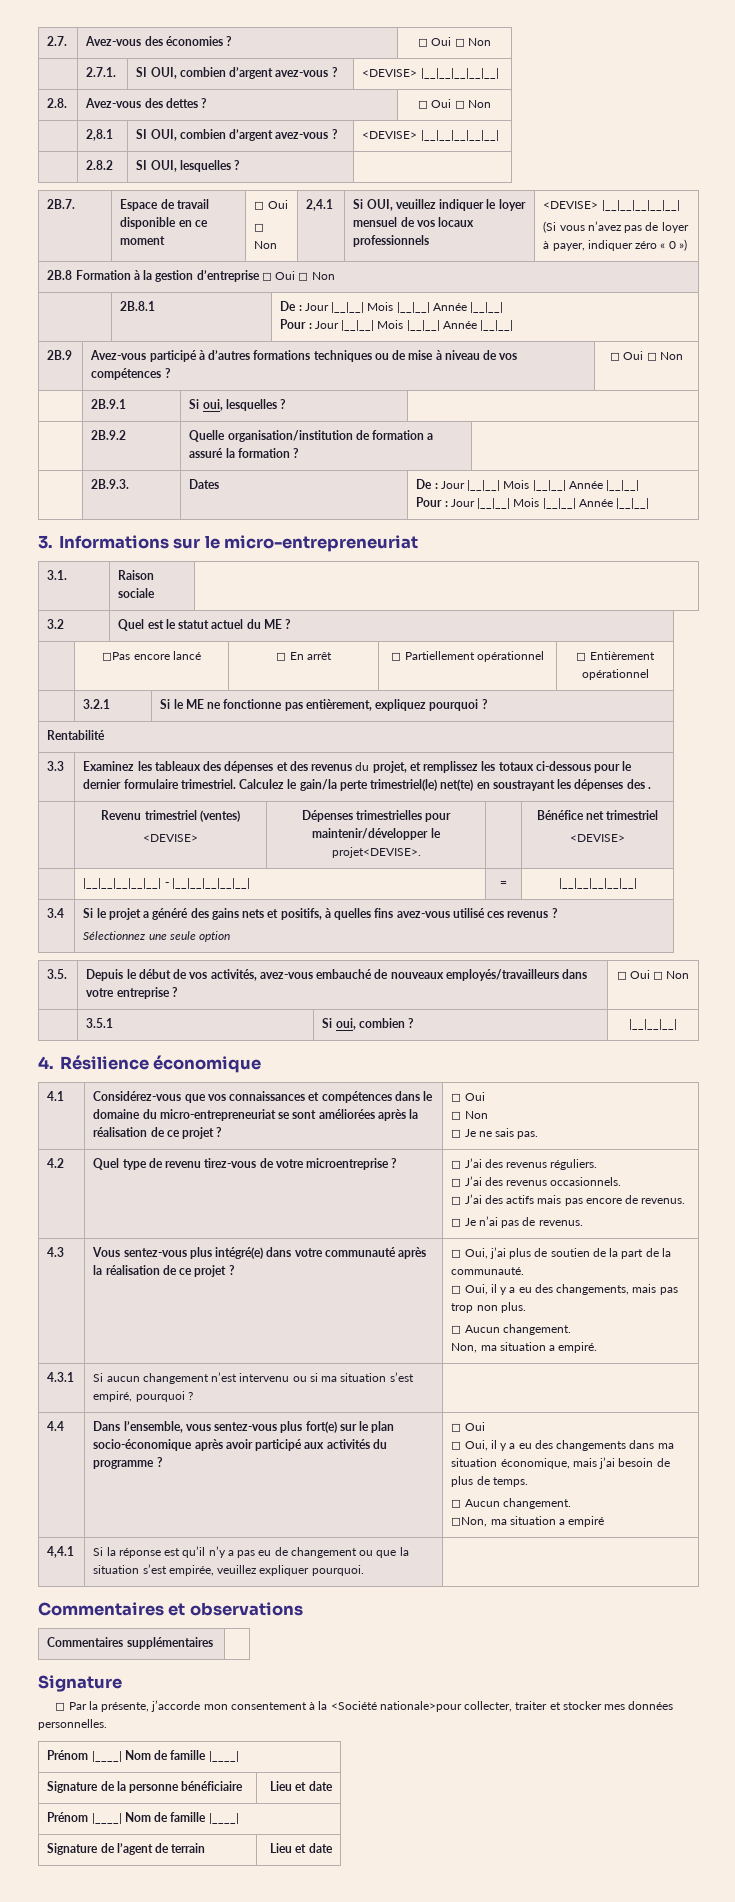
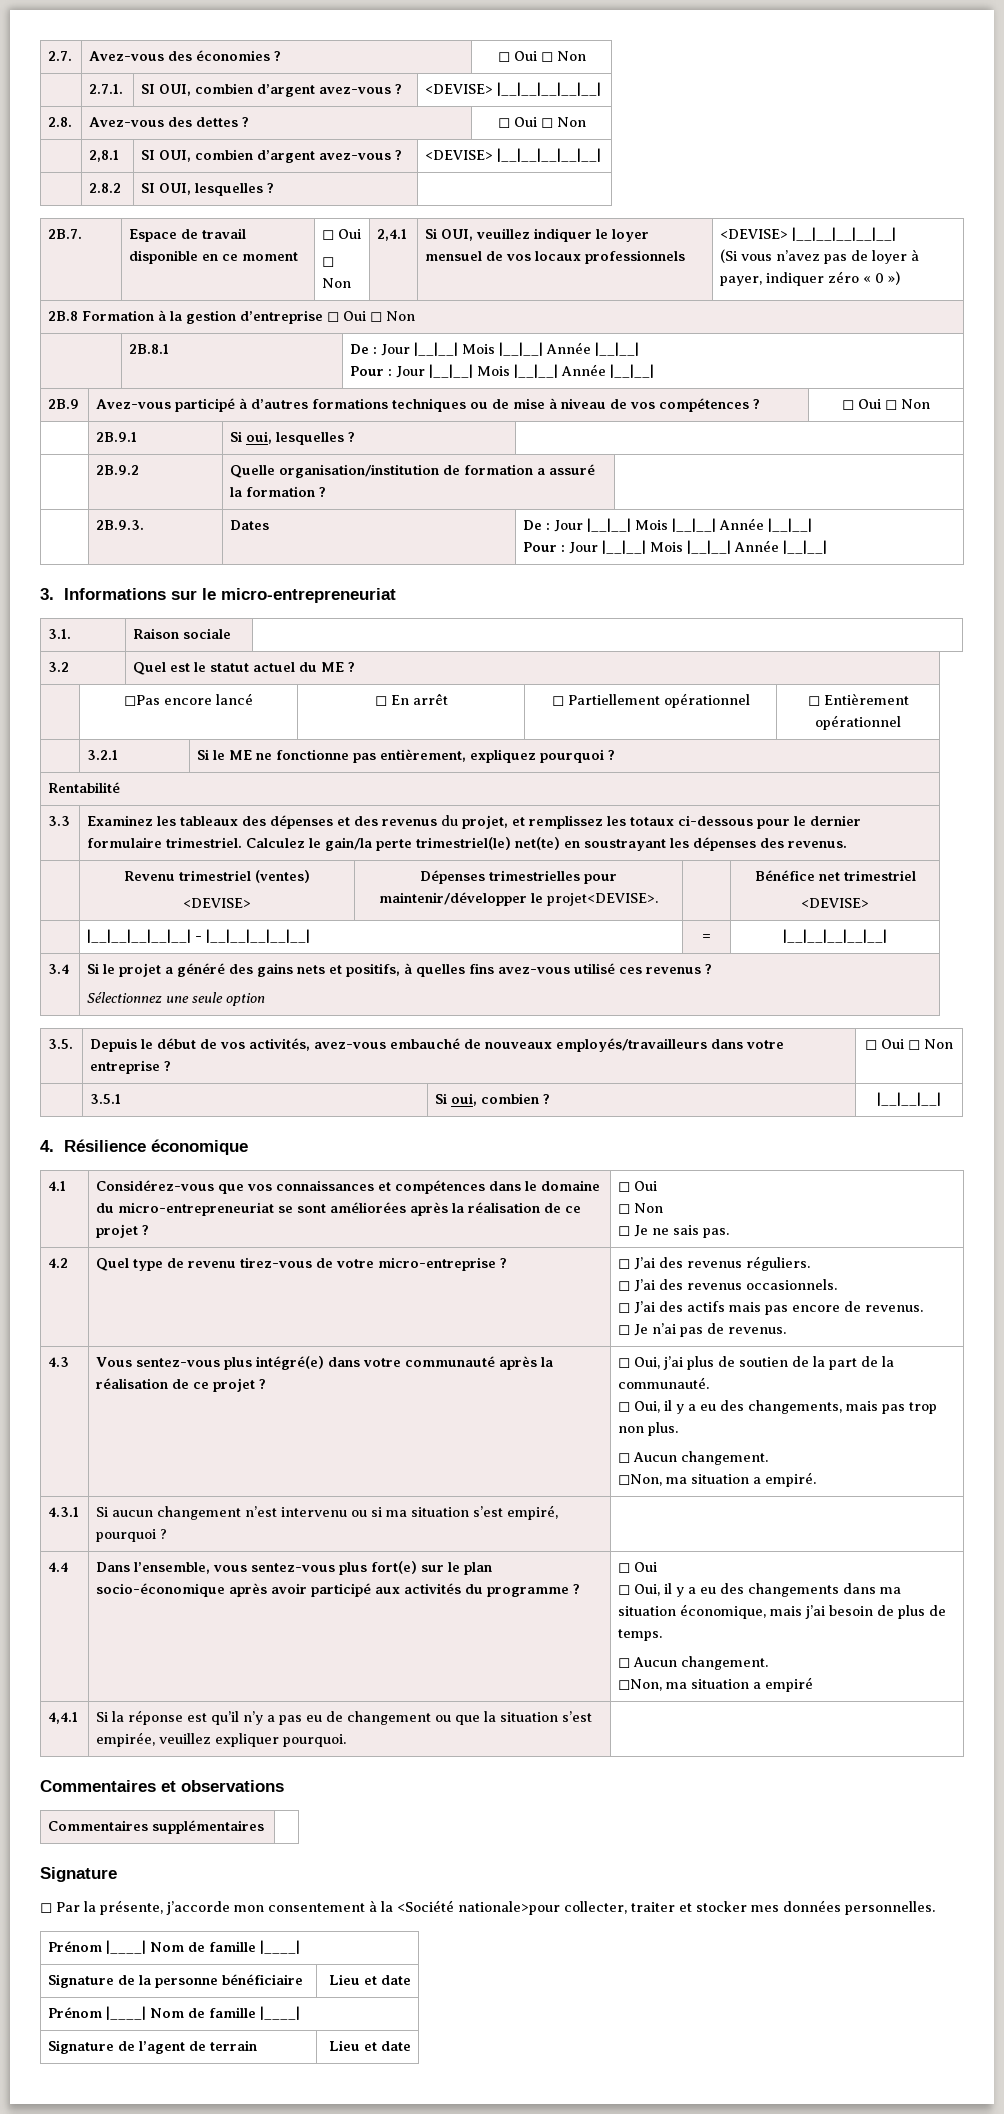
- 3.3 | Examinez les tableaux des dépenses et des revenus du projet, et remplissez les totaux ci-dessous pour le dernier formulaire trimestriel. Calculez le gain/la perte trimestriel(le) net(te) en soustrayant les dépenses des .
+ 3.3 | Examinez les tableaux des dépenses et des revenus du projet, et remplissez les totaux ci-dessous pour le dernier formulaire trimestriel. Calculez le gain/la perte trimestriel(le) net(te) en soustrayant les dépenses des revenus.
- 4.2 | Quel type de revenu tirez-vous de votre microentreprise ? | ◻ J’ai des revenus réguliers.
+ 4.2 | Quel type de revenu tirez-vous de votre micro-entreprise ? | ◻ J’ai des revenus réguliers.
- Non, ma situation a empiré.
+ ◻Non, ma situation a empiré.

